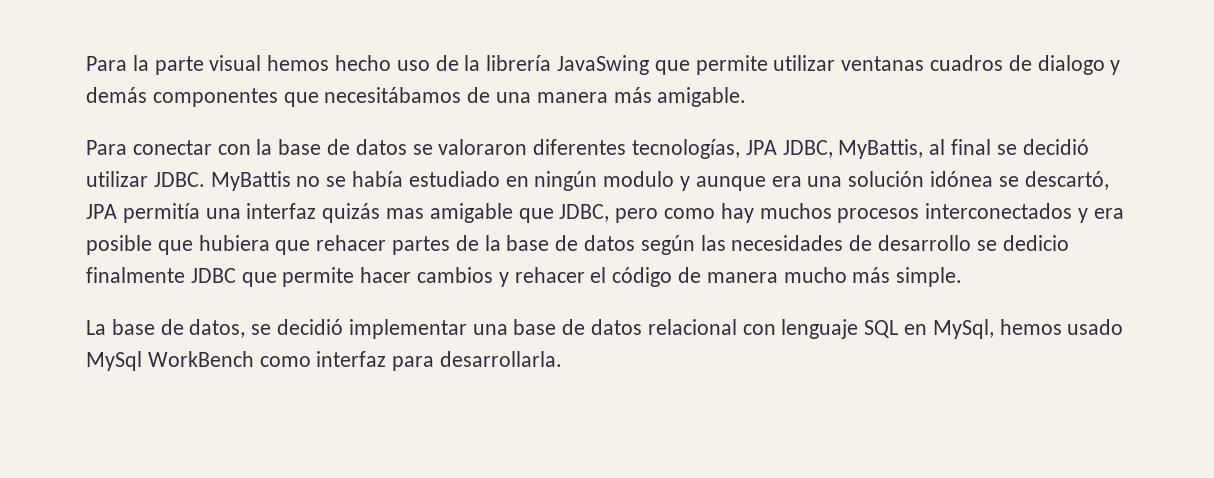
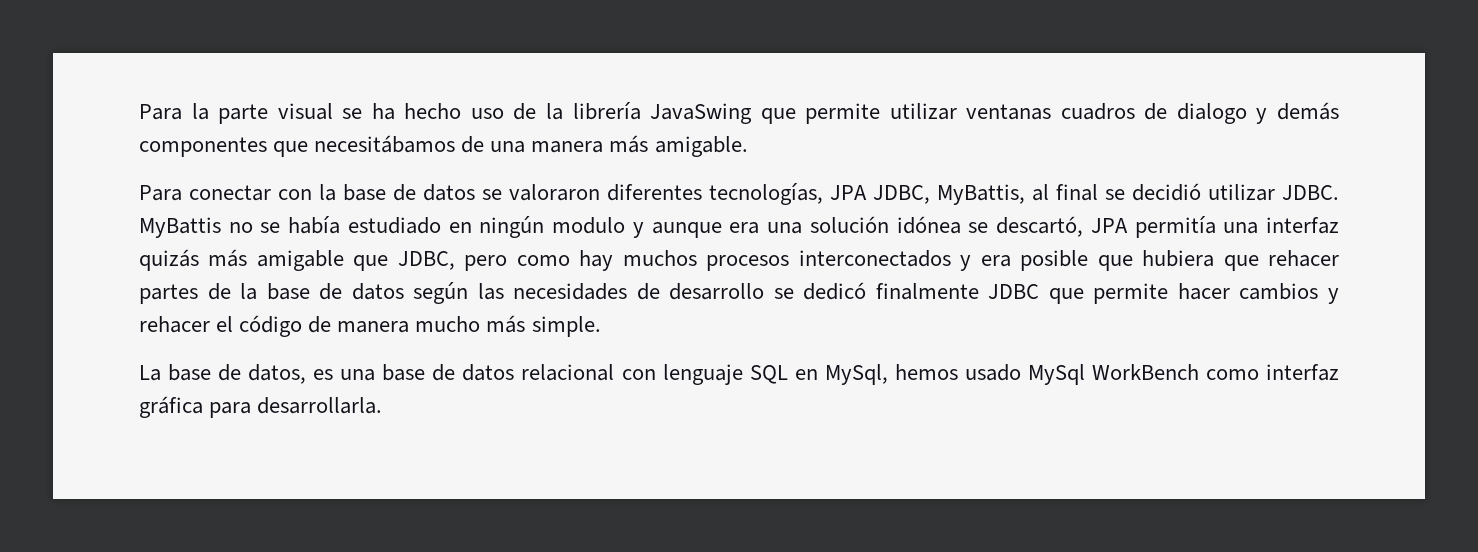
- Para la parte visual hemos hecho uso de la librería JavaSwing que permite utilizar ventanas cuadros de dialogo y demás componentes que necesitábamos de una manera más amigable.
+ Para la parte visual se ha hecho uso de la librería JavaSwing que permite utilizar ventanas cuadros de dialogo y demás componentes que necesitábamos de una manera más amigable.
- MyBattis no se había estudiado en ningún modulo y aunque era una solución idónea se descartó, JPA permitía una interfaz quizás mas amigable que JDBC, pero como hay muchos procesos interconectados y era posible que hubiera que rehacer partes de la base de datos según las necesidades de desarrollo se dedicio finalmente JDBC que permite hacer cambios y rehacer el código de manera mucho más simple.
+ MyBattis no se había estudiado en ningún modulo y aunque era una solución idónea se descartó, JPA permitía una interfaz quizás más amigable que JDBC, pero como hay muchos procesos interconectados y era posible que hubiera que rehacer partes de la base de datos según las necesidades de desarrollo se dedicó finalmente JDBC que permite hacer cambios y rehacer el código de manera mucho más simple.
- La base de datos, se decidió implementar una base de datos relacional con lenguaje SQL en MySql, hemos usado MySql WorkBench como interfaz para desarrollarla.
+ La base de datos, es una base de datos relacional con lenguaje SQL en MySql, hemos usado MySql WorkBench como interfaz gráfica para desarrollarla.

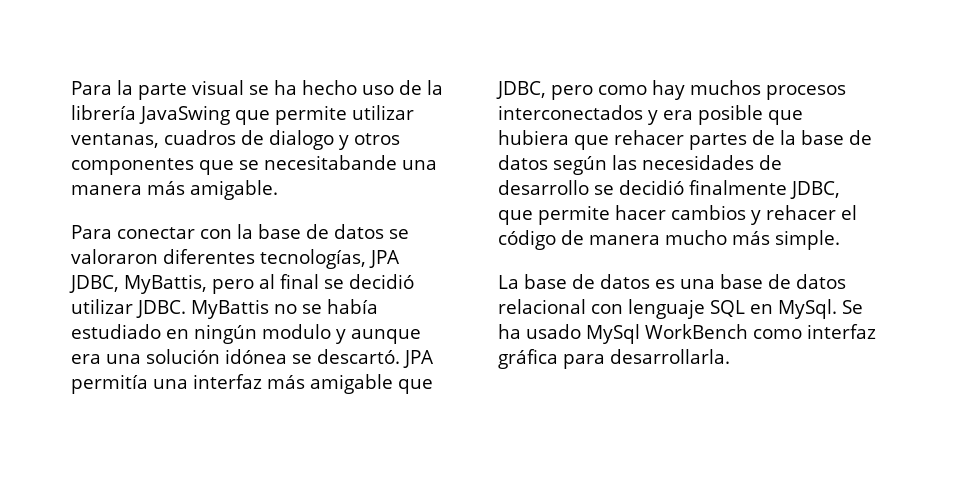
- Para la parte visual se ha hecho uso de la librería JavaSwing que permite utilizar ventanas cuadros de dialogo y demás componentes que necesitábamos de una manera más amigable.
+ Para la parte visual se ha hecho uso de la librería JavaSwing que permite utilizar ventanas, cuadros de dialogo y otros componentes que se necesitabande una manera más amigable.
- Para conectar con la base de datos se valoraron diferentes tecnologías, JPA JDBC, MyBattis, al final se decidió utilizar JDBC.
+ Para conectar con la base de datos se valoraron diferentes tecnologías, JPA JDBC, MyBattis, pero al final se decidió utilizar JDBC.
- MyBattis no se había estudiado en ningún modulo y aunque era una solución idónea se descartó, JPA permitía una interfaz quizás más amigable que JDBC, pero como hay muchos procesos interconectados y era posible que hubiera que rehacer partes de la base de datos según las necesidades de desarrollo se dedicó finalmente JDBC que permite hacer cambios y rehacer el código de manera mucho más simple.
+ MyBattis no se había estudiado en ningún modulo y aunque era una solución idónea se descartó. JPA permitía una interfaz más amigable que JDBC, pero como hay muchos procesos interconectados y era posible que hubiera que rehacer partes de la base de datos según las necesidades de desarrollo se decidió finalmente JDBC, que permite hacer cambios y rehacer el código de manera mucho más simple.
- La base de datos, es una base de datos relacional con lenguaje SQL en MySql, hemos usado MySql WorkBench como interfaz gráfica para desarrollarla.
+ La base de datos es una base de datos relacional con lenguaje SQL en MySql. Se ha usado MySql WorkBench como interfaz gráfica para desarrollarla.

